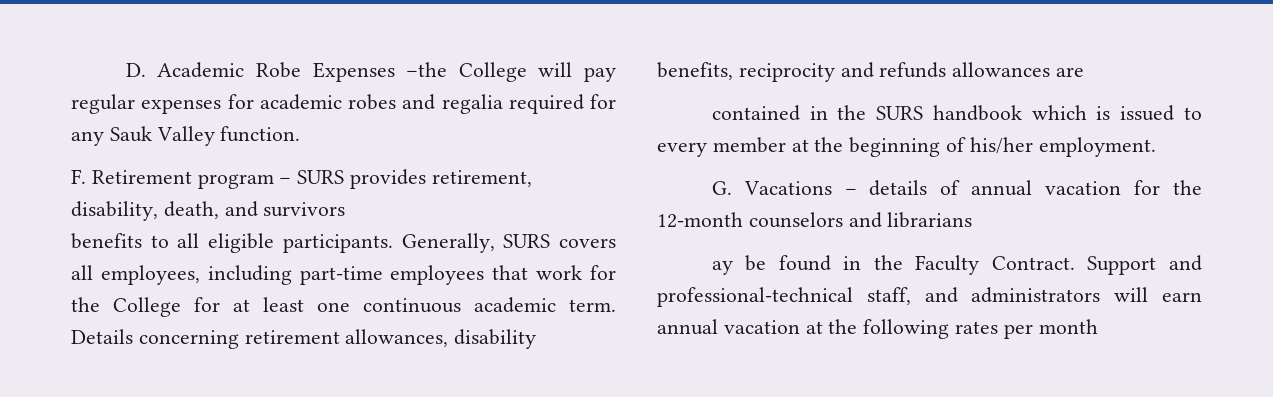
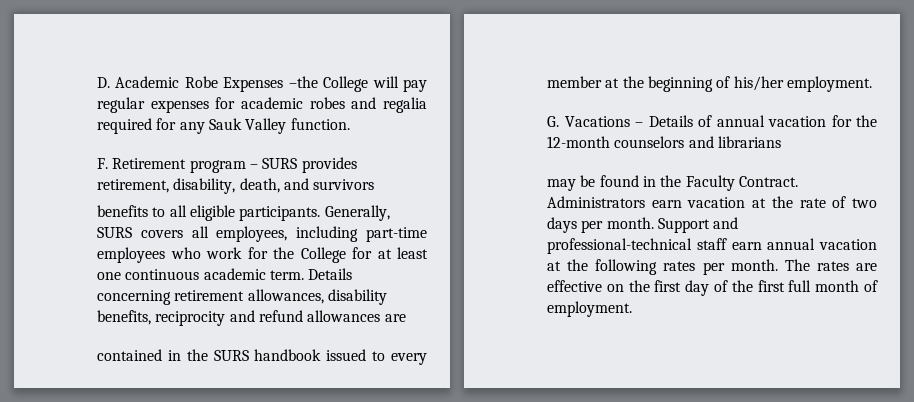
- Generally, SURS covers all employees, including part-time employees that work for the College for at least one continuous academic term.
+ Generally, SURS covers all employees, including part-time employees who work for the College for at least one continuous academic term.
- Details concerning retirement allowances, disability benefits, reciprocity and refunds allowances are
+ Details concerning retirement allowances, disability benefits, reciprocity and refund allowances are
- contained in the SURS handbook which is issued to every member at the beginning of his/her employment.
+ contained in the SURS handbook issued to every member at the beginning of his/her employment.
- G. Vacations – details of annual vacation for the 12-month counselors and librarians
+ G. Vacations – Details of annual vacation for the 12-month counselors and librarians
- ay be found in the Faculty Contract.
+ may be found in the Faculty Contract.
- Support and professional-technical staff, and administrators will earn annual vacation at the following rates per month
+ Administrators earn vacation at the rate of two days per month. Support and professional-technical staff earn annual vacation at the following rates per month. The rates are effective on the first day of the first full month of employment.

